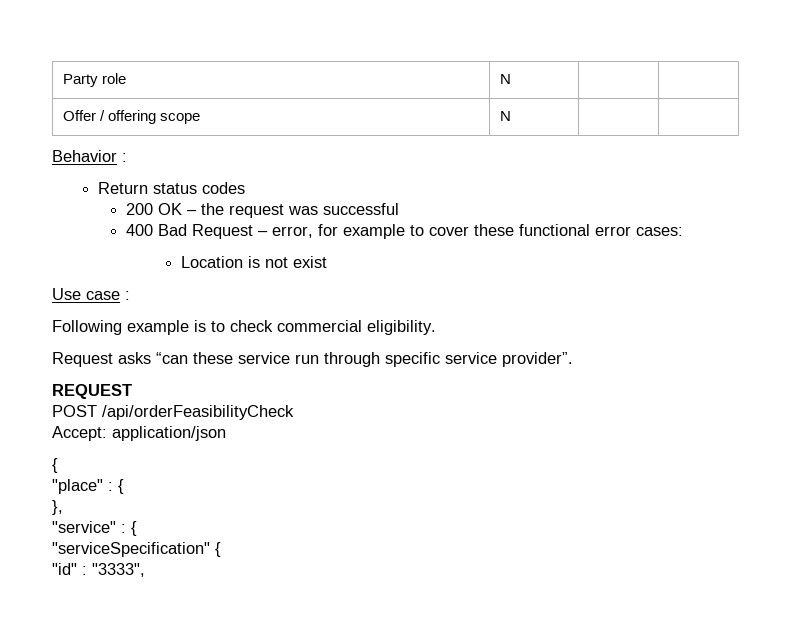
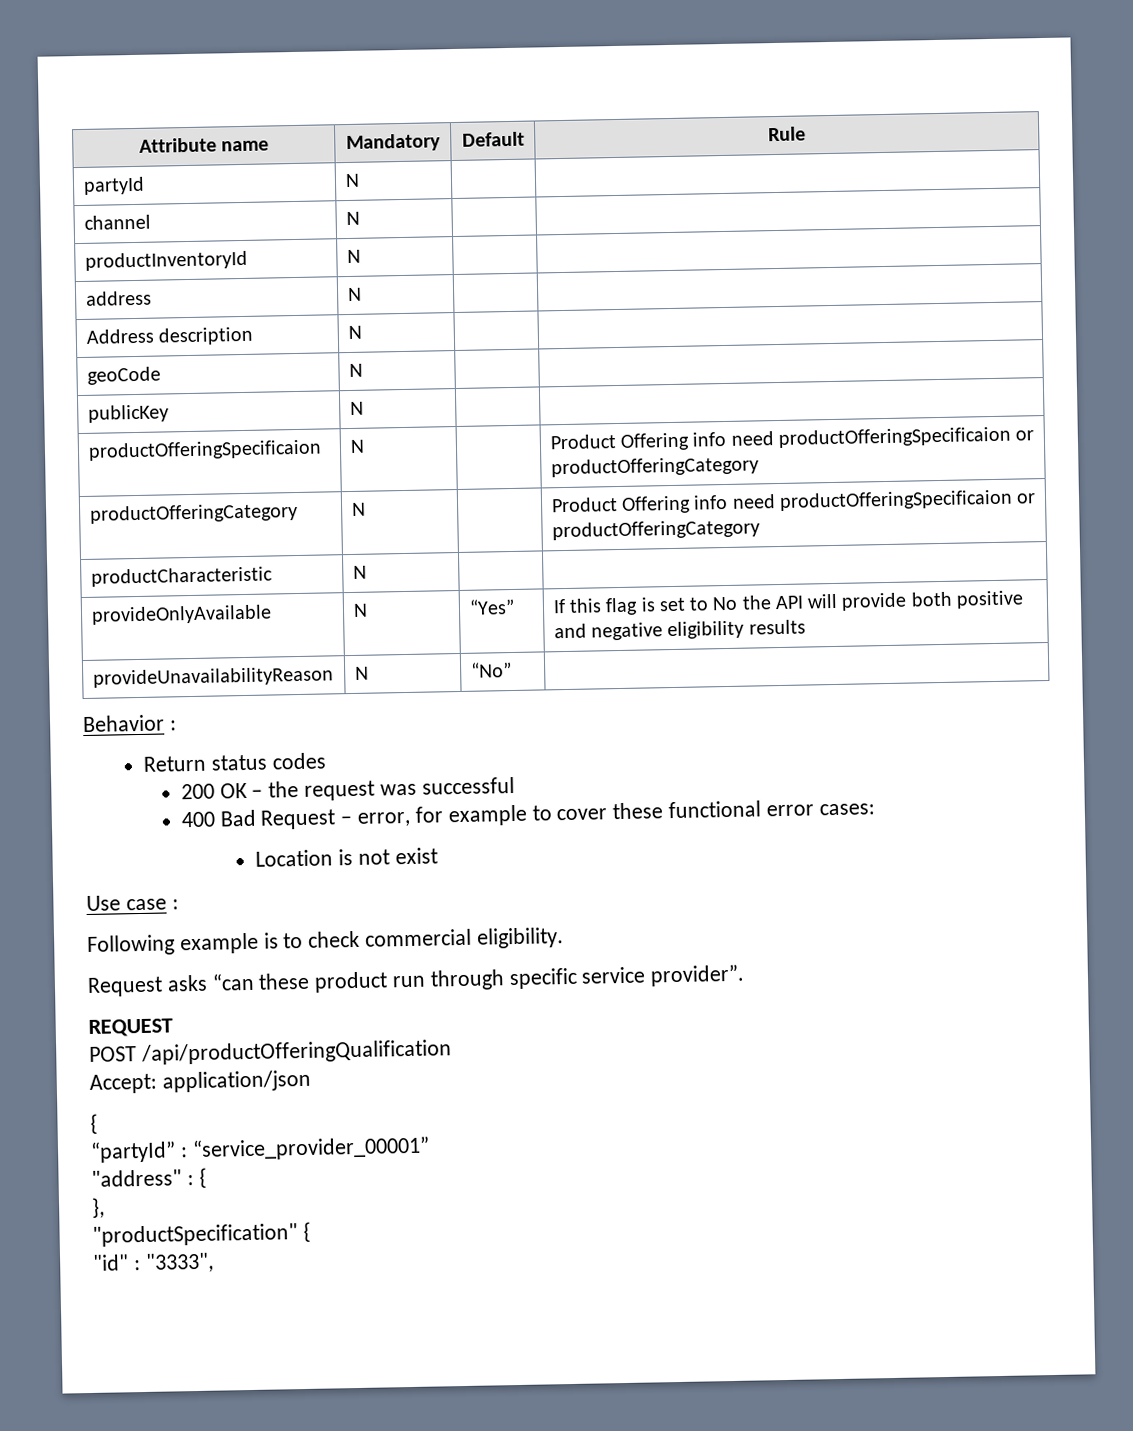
- Party role | N | |
- Offer / offering scope | N | |
+ Attribute name | Mandatory | Default | Rule
+ partyId | N | |
+ channel | N | |
+ productInventoryId | N | |
+ address | N | |
+ Address description | N | |
+ geoCode | N | |
+ publicKey | N | |
+ productOfferingSpecificaion | N | | Product Offering info need productOfferingSpecificaion or productOfferingCategory
+ productOfferingCategory | N | | Product Offering info need productOfferingSpecificaion or productOfferingCategory
+ productCharacteristic | N | |
+ provideOnlyAvailable | N | “Yes” | If this flag is set to No the API will provide both positive and negative eligibility results
+ provideUnavailabilityReason | N | “No” |
- Request asks “can these service run through specific service provider”.
+ Request asks “can these product run through specific service provider”.
- POST /api/orderFeasibilityCheck
+ POST /api/productOfferingQualification
- "place" : {
+ “partyId” : “service_provider_00001”
+ "address" : {
- "service" : {
- "serviceSpecification" {
+ "productSpecification" {

